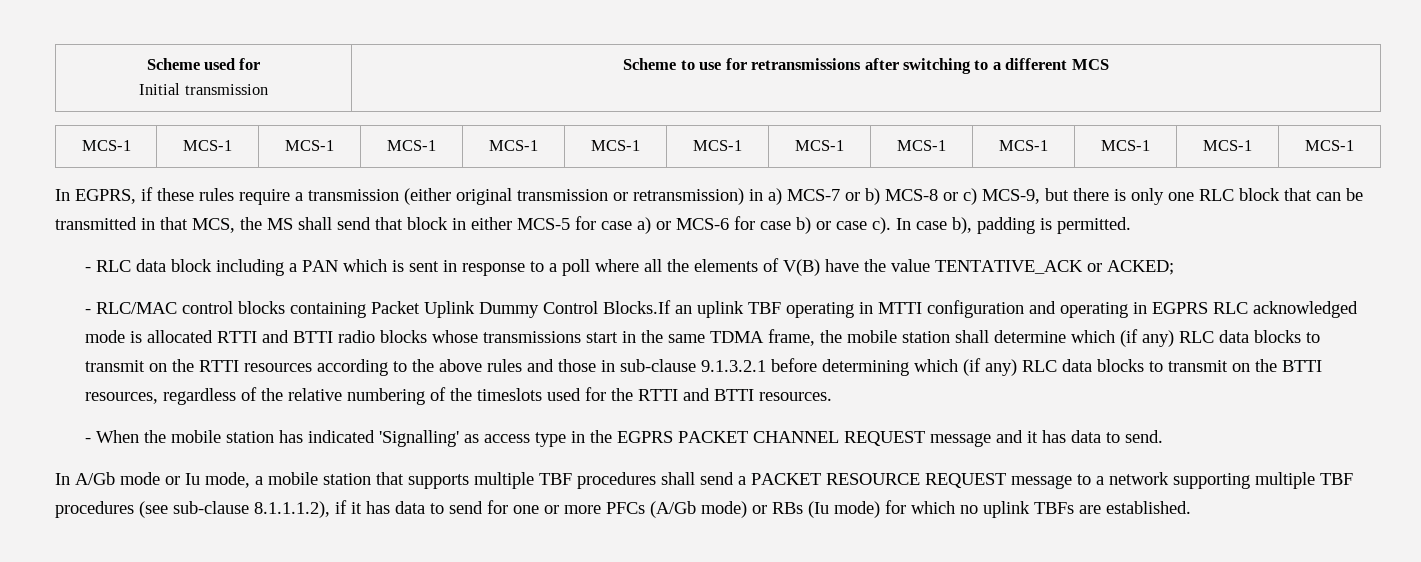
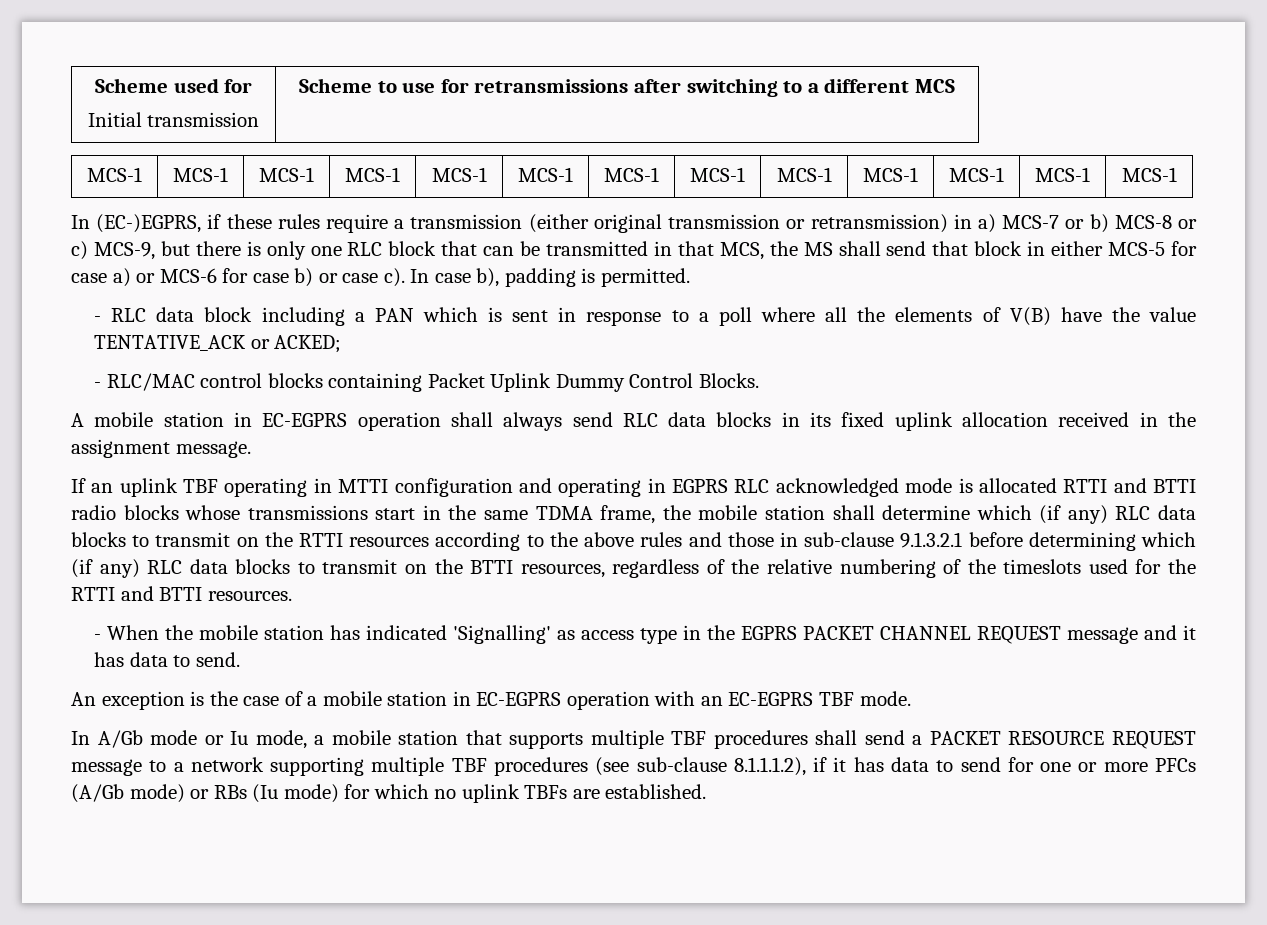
- In EGPRS, if these rules require a transmission (either original transmission or retransmission) in a) MCS-7 or b) MCS-8 or c) MCS-9, but there is only one RLC block that can be transmitted in that MCS, the MS shall send that block in either MCS-5 for case a) or MCS-6 for case b) or case c).
+ In (EC-)EGPRS, if these rules require a transmission (either original transmission or retransmission) in a) MCS-7 or b) MCS-8 or c) MCS-9, but there is only one RLC block that can be transmitted in that MCS, the MS shall send that block in either MCS-5 for case a) or MCS-6 for case b) or case c).
- - RLC/MAC control blocks containing Packet Uplink Dummy Control Blocks.If an uplink TBF operating in MTTI configuration and operating in EGPRS RLC acknowledged mode is allocated RTTI and BTTI radio blocks whose transmissions start in the same TDMA frame, the mobile station shall determine which (if any) RLC data blocks to transmit on the RTTI resources according to the above rules and those in sub-clause 9.1.3.2.1 before determining which (if any) RLC data blocks to transmit on the BTTI resources, regardless of the relative numbering of the timeslots used for the RTTI and BTTI resources.
+ - RLC/MAC control blocks containing Packet Uplink Dummy Control Blocks.
+ A mobile station in EC-EGPRS operation shall always send RLC data blocks in its fixed uplink allocation received in the assignment message.
+ If an uplink TBF operating in MTTI configuration and operating in EGPRS RLC acknowledged mode is allocated RTTI and BTTI radio blocks whose transmissions start in the same TDMA frame, the mobile station shall determine which (if any) RLC data blocks to transmit on the RTTI resources according to the above rules and those in sub-clause 9.1.3.2.1 before determining which (if any) RLC data blocks to transmit on the BTTI resources, regardless of the relative numbering of the timeslots used for the RTTI and BTTI resources.
+ An exception is the case of a mobile station in EC-EGPRS operation with an EC-EGPRS TBF mode.

